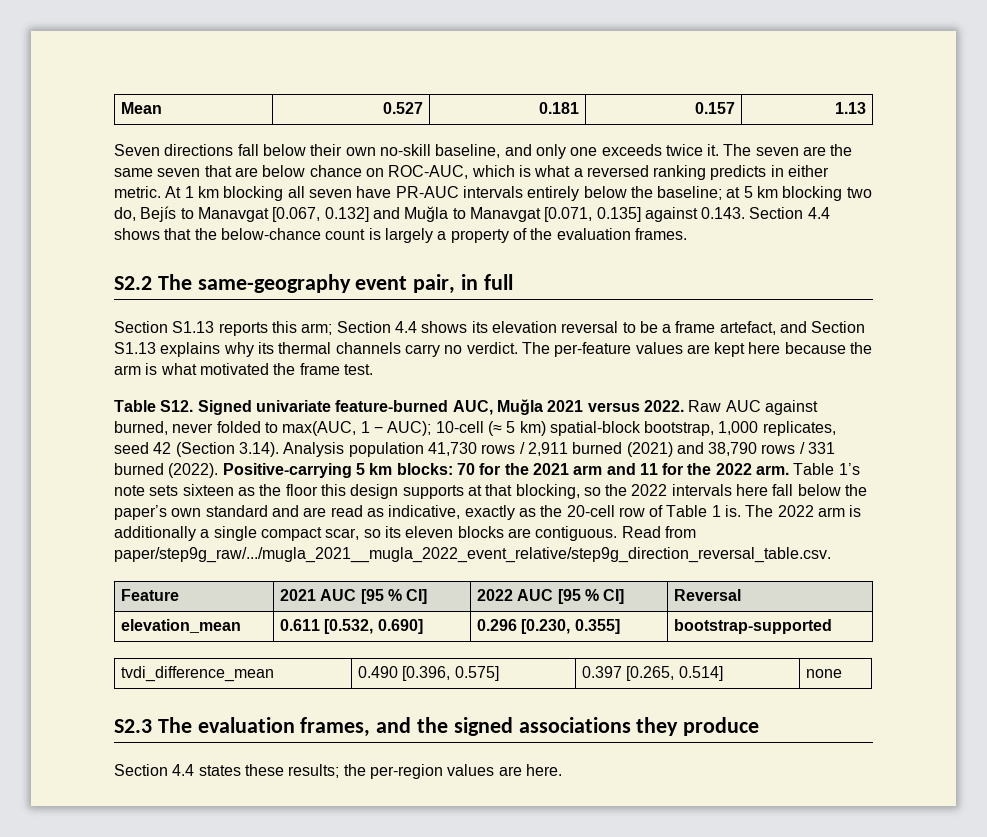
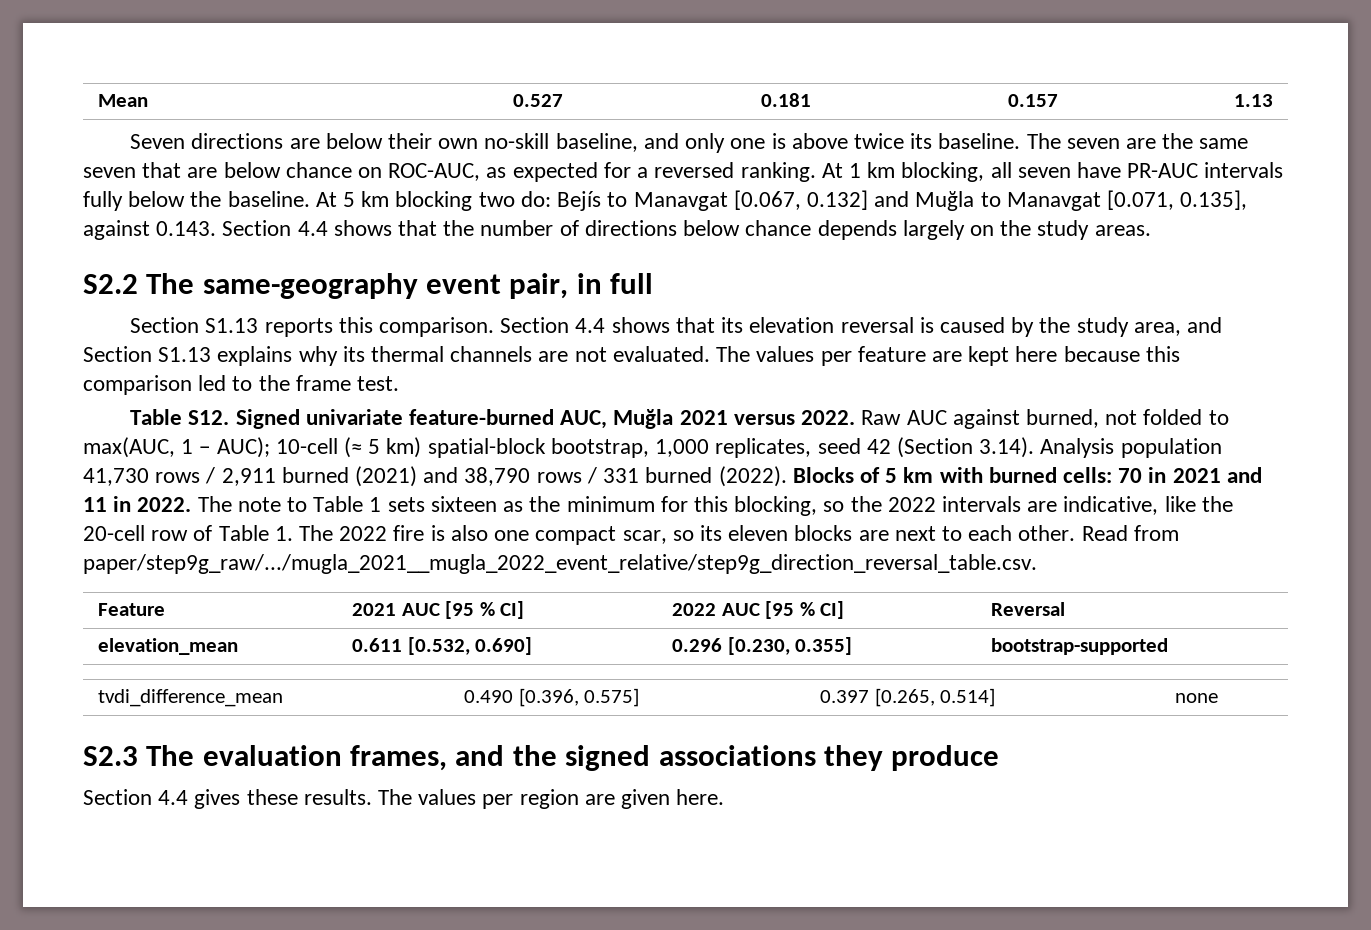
- Seven directions fall below their own no-skill baseline, and only one exceeds twice it.
+ Seven directions are below their own no-skill baseline, and only one is above twice its baseline.
- The seven are the same seven that are below chance on ROC-AUC, which is what a reversed ranking predicts in either metric.
+ The seven are the same seven that are below chance on ROC-AUC, as expected for a reversed ranking.
- At 1 km blocking all seven have PR-AUC intervals entirely below the baseline; at 5 km blocking two do, Bejís to Manavgat [0.067, 0.132] and Muğla to Manavgat [0.071, 0.135] against 0.143. Section 4.4 shows that the below-chance count is largely a property of the evaluation frames.
+ At 1 km blocking, all seven have PR-AUC intervals fully below the baseline. At 5 km blocking two do: Bejís to Manavgat [0.067, 0.132] and Muğla to Manavgat [0.071, 0.135], against 0.143. Section 4.4 shows that the number of directions below chance depends largely on the study areas.
- Section S1.13 reports this arm; Section 4.4 shows its elevation reversal to be a frame artefact, and Section S1.13 explains why its thermal channels carry no verdict. The per-feature values are kept here because the arm is what motivated the frame test.
+ Section S1.13 reports this comparison. Section 4.4 shows that its elevation reversal is caused by the study area, and Section S1.13 explains why its thermal channels are not evaluated. The values per feature are kept here because this comparison led to the frame test.
- Raw AUC against burned, never folded to max(AUC, 1 − AUC); 10-cell (≈ 5 km) spatial-block bootstrap, 1,000 replicates, seed 42 (Section 3.14). Analysis population 41,730 rows / 2,911 burned (2021) and 38,790 rows / 331 burned (2022).
+ Raw AUC against burned, not folded to max(AUC, 1 − AUC); 10-cell (≈ 5 km) spatial-block bootstrap, 1,000 replicates, seed 42 (Section 3.14). Analysis population 41,730 rows / 2,911 burned (2021) and 38,790 rows / 331 burned (2022).
- Positive-carrying 5 km blocks: 70 for the 2021 arm and 11 for the 2022 arm. Table 1’s note sets sixteen as the floor this design supports at that blocking, so the 2022 intervals here fall below the paper’s own standard and are read as indicative, exactly as the 20-cell row of Table 1 is. The 2022 arm is additionally a single compact scar, so its eleven blocks are contiguous.
+ Blocks of 5 km with burned cells: 70 in 2021 and 11 in 2022. The note to Table 1 sets sixteen as the minimum for this blocking, so the 2022 intervals are indicative, like the 20-cell row of Table 1. The 2022 fire is also one compact scar, so its eleven blocks are next to each other.
- Section 4.4 states these results; the per-region values are here.
+ Section 4.4 gives these results. The values per region are given here.

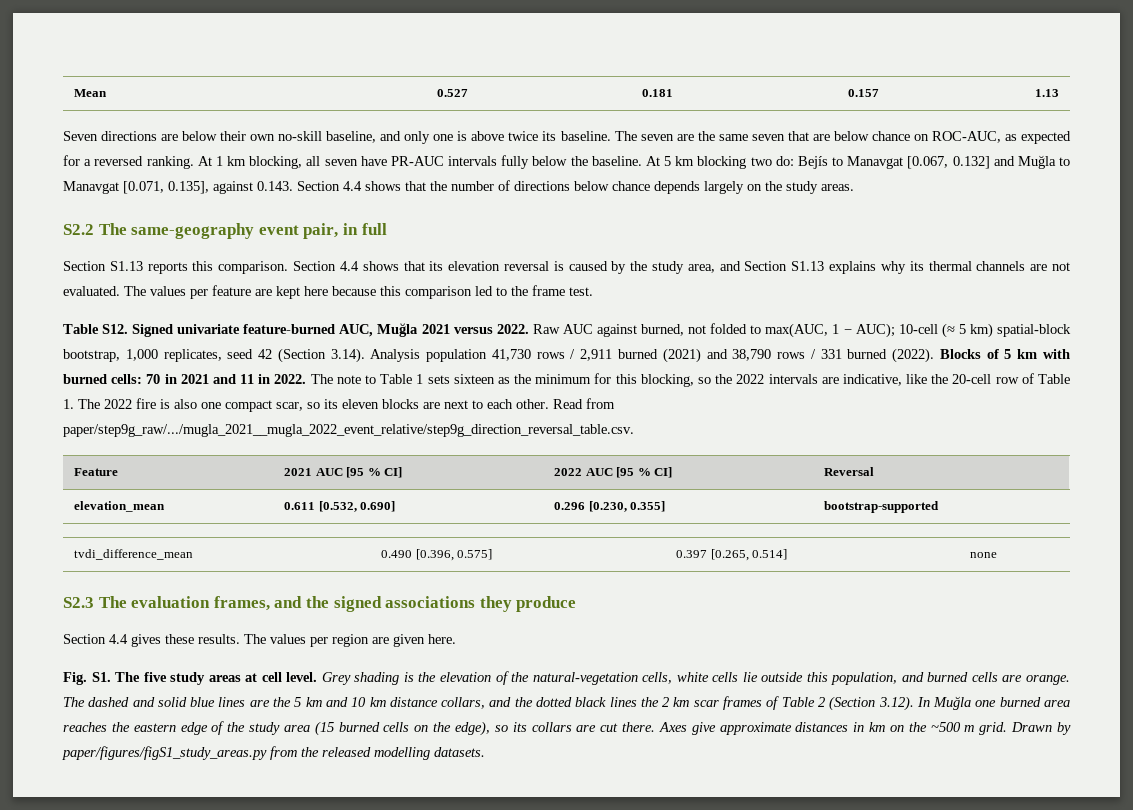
+ Fig. S1. The five study areas at cell level. Grey shading is the elevation of the natural-vegetation cells, white cells lie outside this population, and burned cells are orange. The dashed and solid blue lines are the 5 km and 10 km distance collars, and the dotted black lines the 2 km scar frames of Table 2 (Section 3.12). In Muğla one burned area reaches the eastern edge of the study area (15 burned cells on the edge), so its collars are cut there. Axes give approximate distances in km on the ~500 m grid. Drawn by paper/figures/figS1_study_areas.py from the released modelling datasets.

